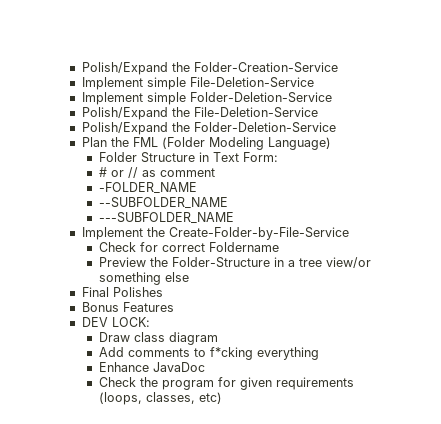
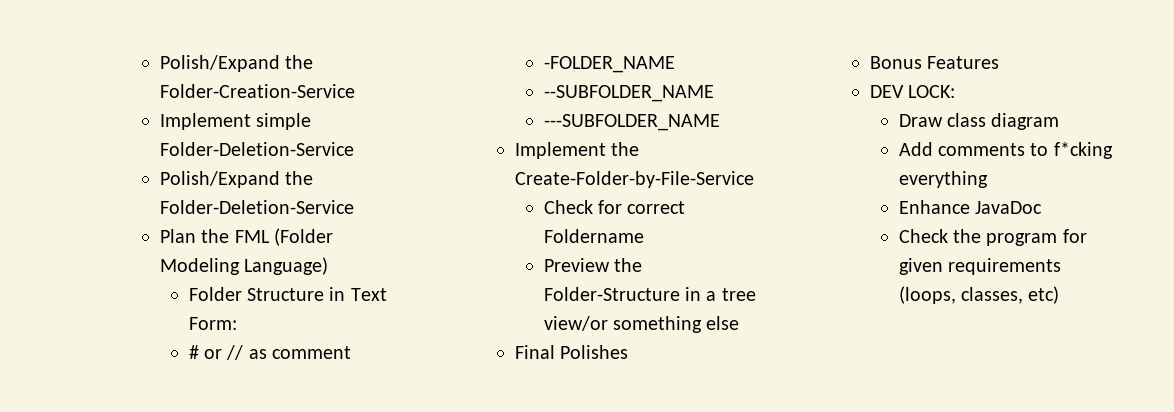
- Implement simple File-Deletion-Service
- Polish/Expand the File-Deletion-Service

